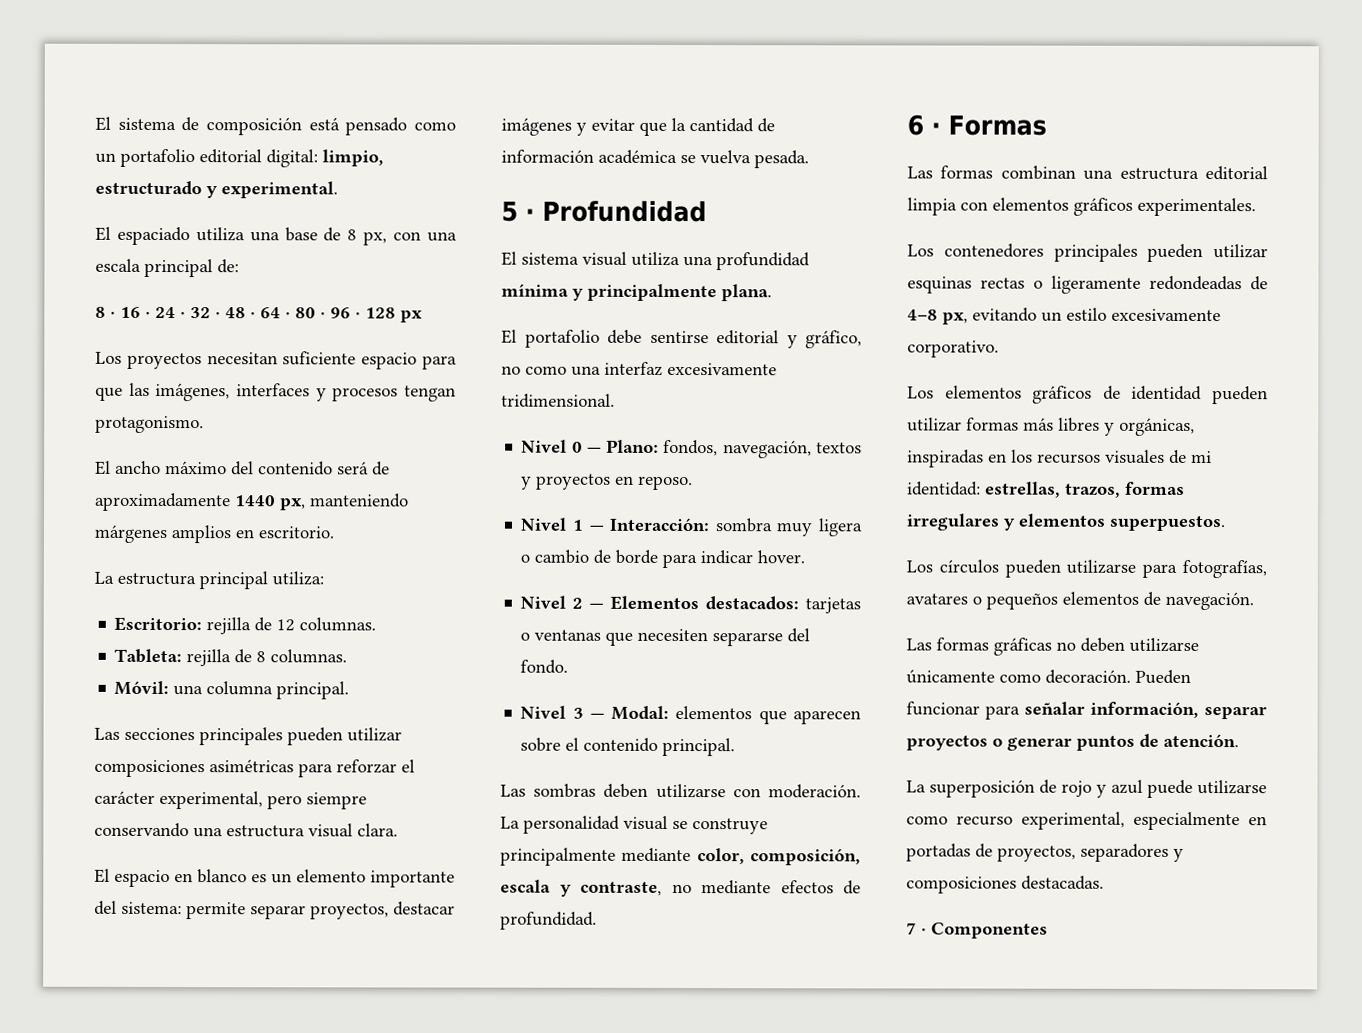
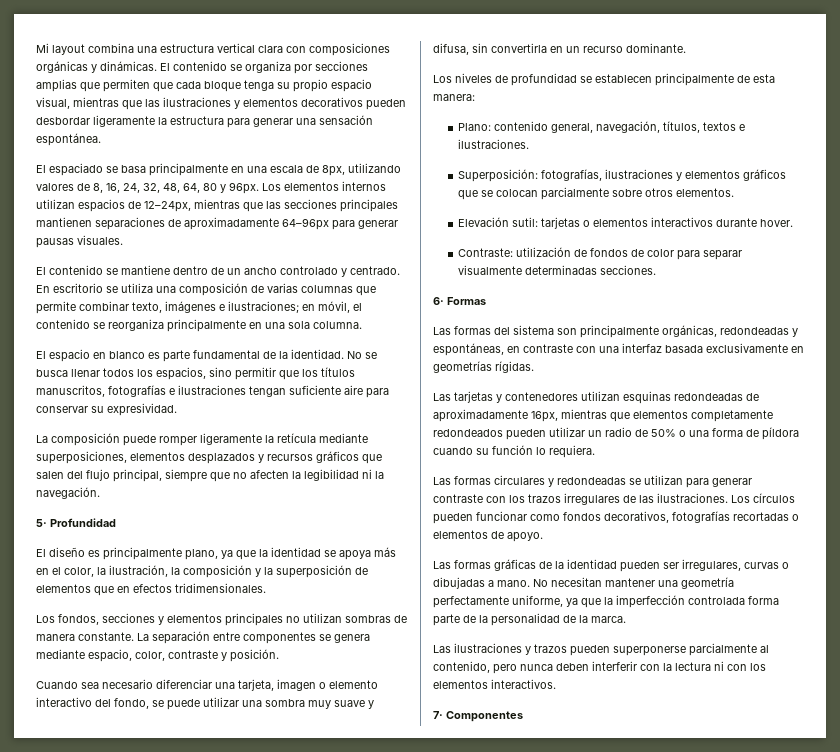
- El sistema de composición está pensado como un portafolio editorial digital: limpio, estructurado y experimental.
- El espaciado utiliza una base de 8 px, con una escala principal de:
- 8 · 16 · 24 · 32 · 48 · 64 · 80 · 96 · 128 px
- Los proyectos necesitan suficiente espacio para que las imágenes, interfaces y procesos tengan protagonismo.
- El ancho máximo del contenido será de aproximadamente 1440 px, manteniendo márgenes amplios en escritorio.
- La estructura principal utiliza:
- Escritorio: rejilla de 12 columnas.
- Tableta: rejilla de 8 columnas.
- Móvil: una columna principal.
- Las secciones principales pueden utilizar composiciones asimétricas para reforzar el carácter experimental, pero siempre conservando una estructura visual clara.
+ Mi layout combina una estructura vertical clara con composiciones orgánicas y dinámicas. El contenido se organiza por secciones amplias que permiten que cada bloque tenga su propio espacio visual, mientras que las ilustraciones y elementos decorativos pueden desbordar ligeramente la estructura para generar una sensación espontánea.
+ El espaciado se basa principalmente en una escala de 8px, utilizando valores de 8, 16, 24, 32, 48, 64, 80 y 96px. Los elementos internos utilizan espacios de 12–24px, mientras que las secciones principales mantienen separaciones de aproximadamente 64–96px para generar pausas visuales.
+ El contenido se mantiene dentro de un ancho controlado y centrado. En escritorio se utiliza una composición de varias columnas que permite combinar texto, imágenes e ilustraciones; en móvil, el contenido se reorganiza principalmente en una sola columna.
- El espacio en blanco es un elemento importante del sistema: permite separar proyectos, destacar imágenes y evitar que la cantidad de información académica se vuelva pesada.
- 5 · Profundidad
- El sistema visual utiliza una profundidad mínima y principalmente plana.
- El portafolio debe sentirse editorial y gráfico, no como una interfaz excesivamente tridimensional.
- Nivel 0 — Plano: fondos, navegación, textos y proyectos en reposo.
- Nivel 1 — Interacción: sombra muy ligera o cambio de borde para indicar hover.
- Nivel 2 — Elementos destacados: tarjetas o ventanas que necesiten separarse del fondo.
- Nivel 3 — Modal: elementos que aparecen sobre el contenido principal.
- Las sombras deben utilizarse con moderación. La personalidad visual se construye principalmente mediante color, composición, escala y contraste, no mediante efectos de profundidad.
- 6 · Formas
- Las formas combinan una estructura editorial limpia con elementos gráficos experimentales.
- Los contenedores principales pueden utilizar esquinas rectas o ligeramente redondeadas de 4–8 px, evitando un estilo excesivamente corporativo.
- Los elementos gráficos de identidad pueden utilizar formas más libres y orgánicas, inspiradas en los recursos visuales de mi identidad: estrellas, trazos, formas irregulares y elementos superpuestos.
- Los círculos pueden utilizarse para fotografías, avatares o pequeños elementos de navegación.
+ El espacio en blanco es parte fundamental de la identidad. No se busca llenar todos los espacios, sino permitir que los títulos manuscritos, fotografías e ilustraciones tengan suficiente aire para conservar su expresividad.
+ La composición puede romper ligeramente la retícula mediante superposiciones, elementos desplazados y recursos gráficos que salen del flujo principal, siempre que no afecten la legibilidad ni la navegación.
+ 5· Profundidad
+ El diseño es principalmente plano, ya que la identidad se apoya más en el color, la ilustración, la composición y la superposición de elementos que en efectos tridimensionales.
+ Los fondos, secciones y elementos principales no utilizan sombras de manera constante. La separación entre componentes se genera mediante espacio, color, contraste y posición.
+ Cuando sea necesario diferenciar una tarjeta, imagen o elemento interactivo del fondo, se puede utilizar una sombra muy suave y difusa, sin convertirla en un recurso dominante.
+ Los niveles de profundidad se establecen principalmente de esta manera:
+ Plano: contenido general, navegación, títulos, textos e ilustraciones.
+ Superposición: fotografías, ilustraciones y elementos gráficos que se colocan parcialmente sobre otros elementos.
+ Elevación sutil: tarjetas o elementos interactivos durante hover.
+ Contraste: utilización de fondos de color para separar visualmente determinadas secciones.
+ 6· Formas
+ Las formas del sistema son principalmente orgánicas, redondeadas y espontáneas, en contraste con una interfaz basada exclusivamente en geometrías rígidas.
+ Las tarjetas y contenedores utilizan esquinas redondeadas de aproximadamente 16px, mientras que elementos completamente redondeados pueden utilizar un radio de 50% o una forma de píldora cuando su función lo requiera.
+ Las formas circulares y redondeadas se utilizan para generar contraste con los trazos irregulares de las ilustraciones. Los círculos pueden funcionar como fondos decorativos, fotografías recortadas o elementos de apoyo.
- Las formas gráficas no deben utilizarse únicamente como decoración. Pueden funcionar para señalar información, separar proyectos o generar puntos de atención.
- La superposición de rojo y azul puede utilizarse como recurso experimental, especialmente en portadas de proyectos, separadores y composiciones destacadas.
- 7 · Componentes
+ Las formas gráficas de la identidad pueden ser irregulares, curvas o dibujadas a mano. No necesitan mantener una geometría perfectamente uniforme, ya que la imperfección controlada forma parte de la personalidad de la marca.
+ Las ilustraciones y trazos pueden superponerse parcialmente al contenido, pero nunca deben interferir con la lectura ni con los elementos interactivos.
+ 7· Componentes

